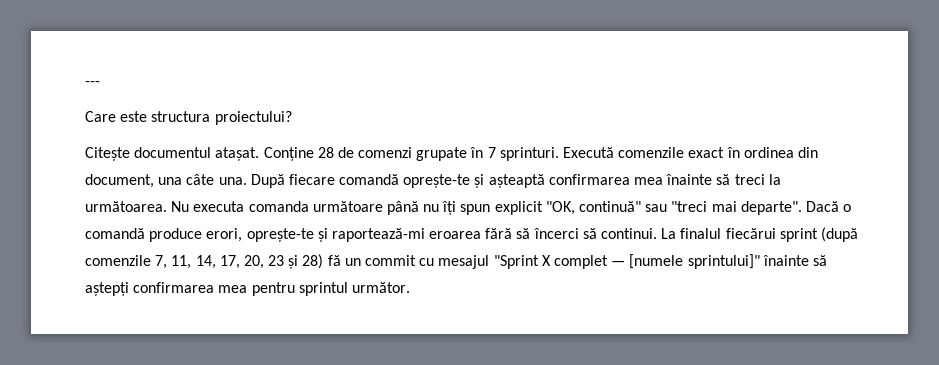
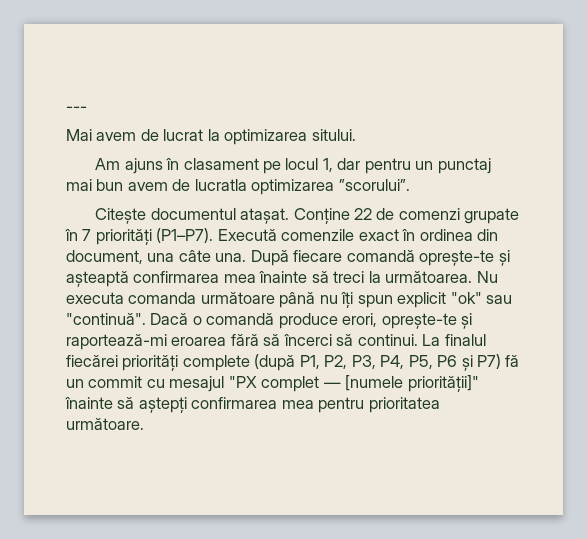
- Care este structura proiectului?
+ Mai avem de lucrat la optimizarea sitului.
+ Am ajuns în clasament pe locul 1, dar pentru un punctaj mai bun avem de lucratla optimizarea ”scorului”.
- Conține 28 de comenzi grupate în 7 sprinturi.
+ Conține 22 de comenzi grupate în 7 priorități (P1–P7).
- Nu executa comanda următoare până nu îți spun explicit "OK, continuă" sau "treci mai departe".
+ Nu executa comanda următoare până nu îți spun explicit "ok" sau "continuă".
- La finalul fiecărui sprint (după comenzile 7, 11, 14, 17, 20, 23 și 28) fă un commit cu mesajul "Sprint X complet — [numele sprintului]" înainte să aștepți confirmarea mea pentru sprintul următor.
+ La finalul fiecărei priorități complete (după P1, P2, P3, P4, P5, P6 și P7) fă un commit cu mesajul "PX complet — [numele priorității]" înainte să aștepți confirmarea mea pentru prioritatea următoare.

